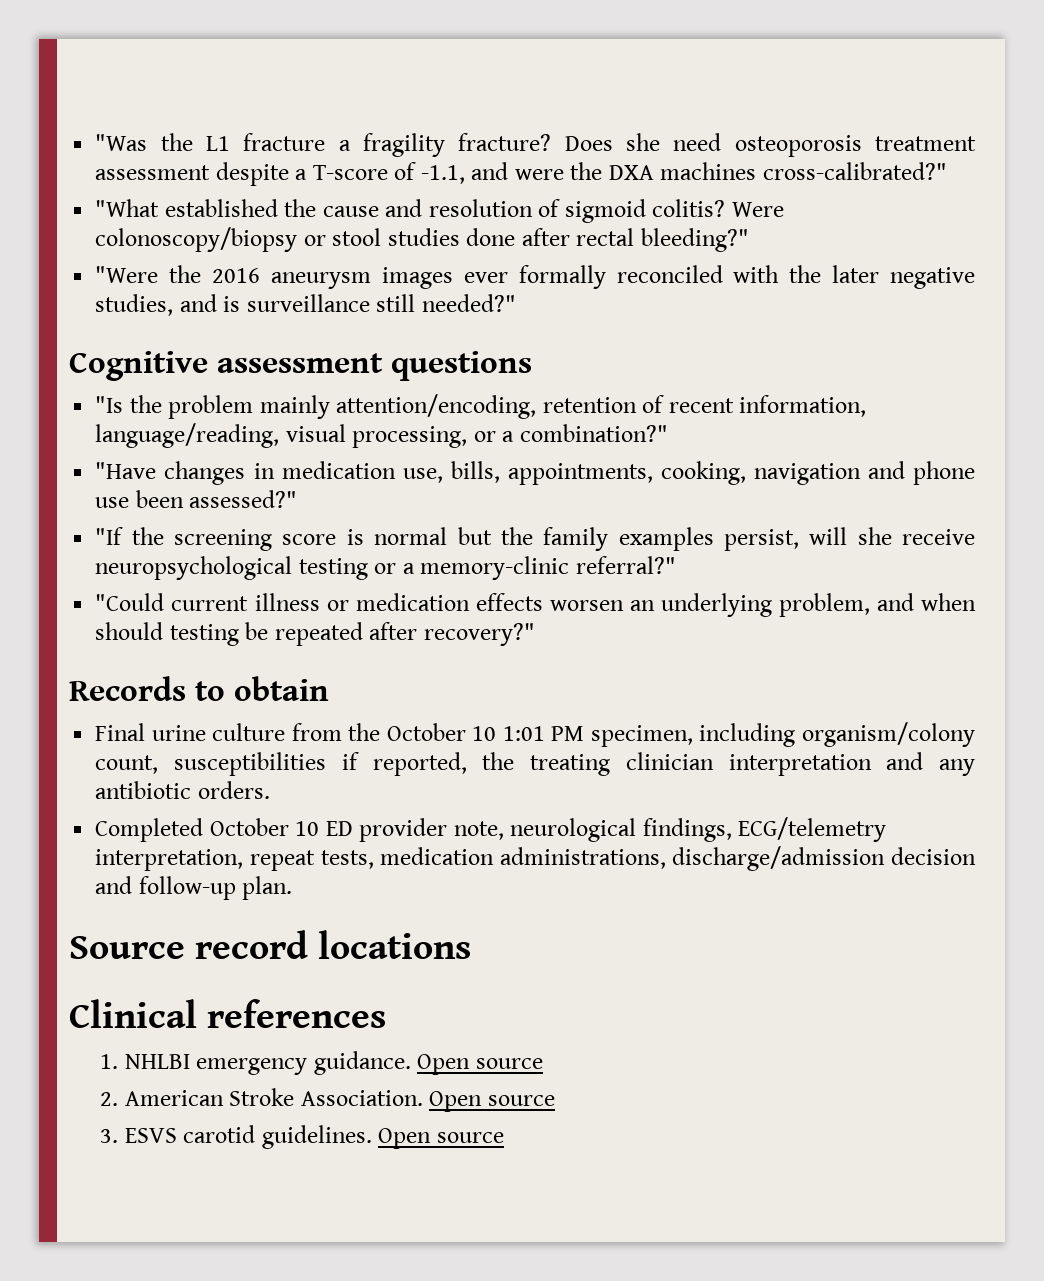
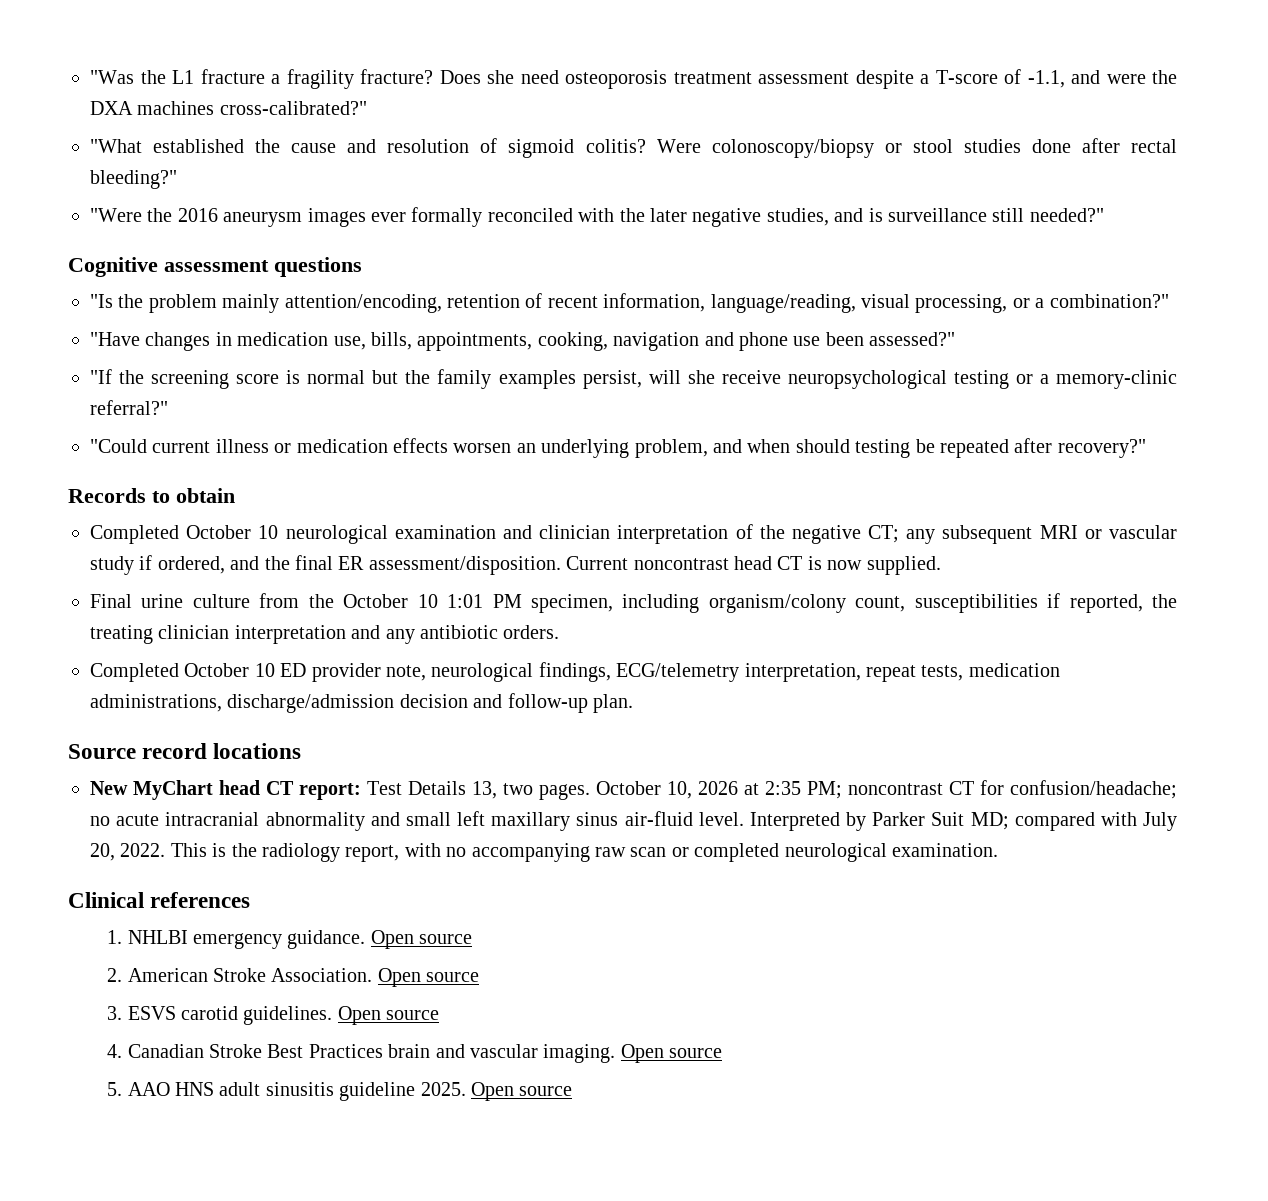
+ Completed October 10 neurological examination and clinician interpretation of the negative CT; any subsequent MRI or vascular study if ordered, and the final ER assessment/disposition. Current noncontrast head CT is now supplied.
+ New MyChart head CT report: Test Details 13, two pages. October 10, 2026 at 2:35 PM; noncontrast CT for confusion/headache; no acute intracranial abnormality and small left maxillary sinus air-fluid level. Interpreted by Parker Suit MD; compared with July 20, 2022. This is the radiology report, with no accompanying raw scan or completed neurological examination.
+ 4. Canadian Stroke Best Practices brain and vascular imaging. Open source
+ 5. AAO HNS adult sinusitis guideline 2025. Open source

